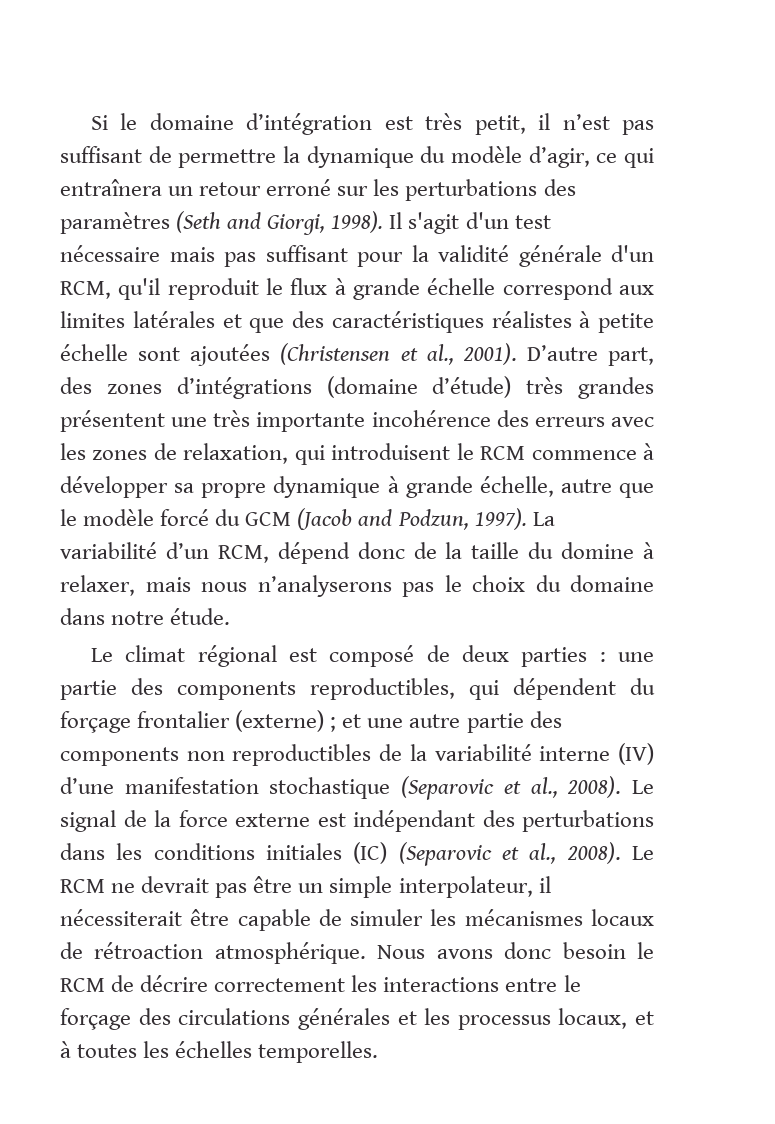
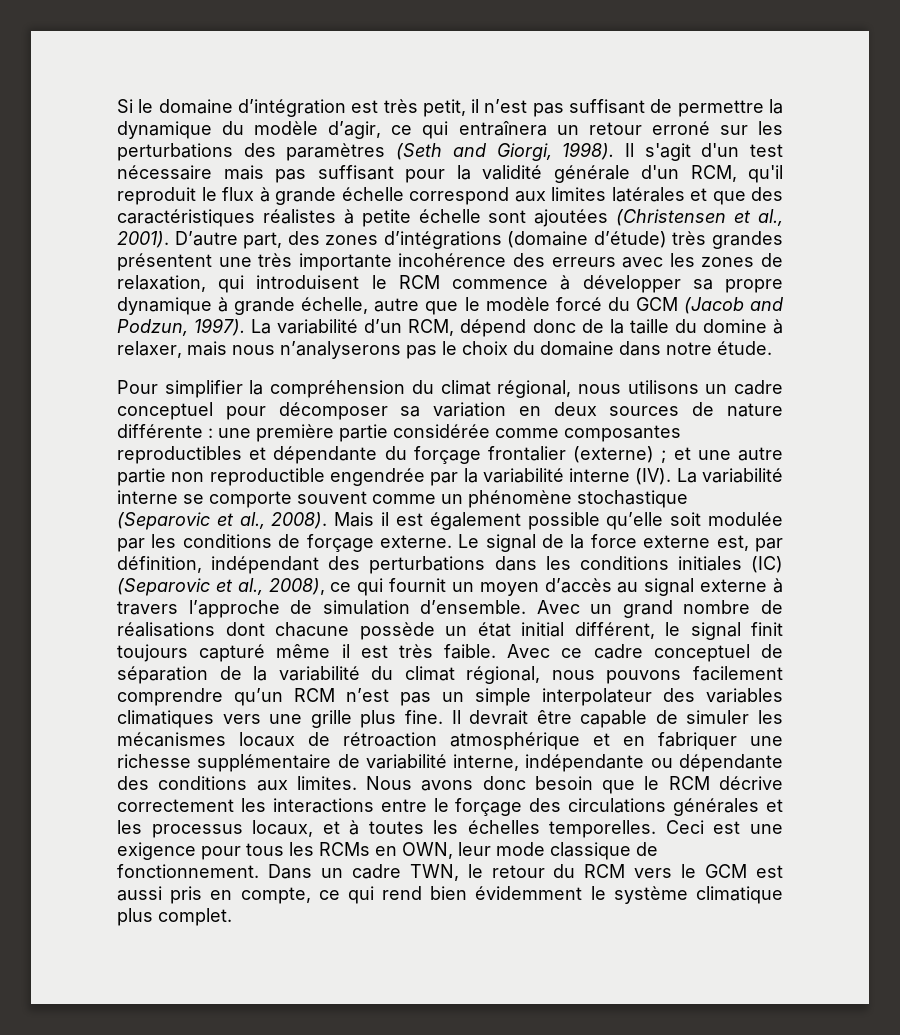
- Le climat régional est composé de deux parties : une partie des components reproductibles, qui dépendent du forçage frontalier (externe) ; et une autre partie des components non reproductibles de la variabilité interne (IV) d’une manifestation stochastique (Separovic et al., 2008).
+ Pour simplifier la compréhension du climat régional, nous utilisons un cadre conceptuel pour décomposer sa variation en deux sources de nature différente : une première partie considérée comme composantes reproductibles et dépendante du forçage frontalier (externe) ; et une autre partie non reproductible engendrée par la variabilité interne (IV). La variabilité interne se comporte souvent comme un phénomène stochastique (Separovic et al., 2008).
+ Mais il est également possible qu’elle soit modulée par les conditions de forçage externe.
- Le signal de la force externe est indépendant des perturbations dans les conditions initiales (IC) (Separovic et al., 2008). Le RCM ne devrait pas être un simple interpolateur, il nécessiterait être capable de simuler les mécanismes locaux de rétroaction atmosphérique.
+ Le signal de la force externe est, par définition, indépendant des perturbations dans les conditions initiales (IC) (Separovic et al., 2008), ce qui fournit un moyen d’accès au signal externe à travers l’approche de simulation d’ensemble. Avec un grand nombre de réalisations dont chacune possède un état initial différent, le signal finit toujours capturé même il est très faible. Avec ce cadre conceptuel de séparation de la variabilité du climat régional, nous pouvons facilement comprendre qu’un RCM n’est pas un simple interpolateur des variables climatiques vers une grille plus fine. Il devrait être capable de simuler les mécanismes locaux de rétroaction atmosphérique et en fabriquer une richesse supplémentaire de variabilité interne, indépendante ou dépendante des conditions aux limites.
- Nous avons donc besoin le RCM de décrire correctement les interactions entre le forçage des circulations générales et les processus locaux, et à toutes les échelles temporelles.
+ Nous avons donc besoin que le RCM décrive correctement les interactions entre le forçage des circulations générales et les processus locaux, et à toutes les échelles temporelles.
+ Ceci est une exigence pour tous les RCMs en OWN, leur mode classique de fonctionnement. Dans un cadre TWN, le retour du RCM vers le GCM est aussi pris en compte, ce qui rend bien évidemment le système climatique plus complet.

